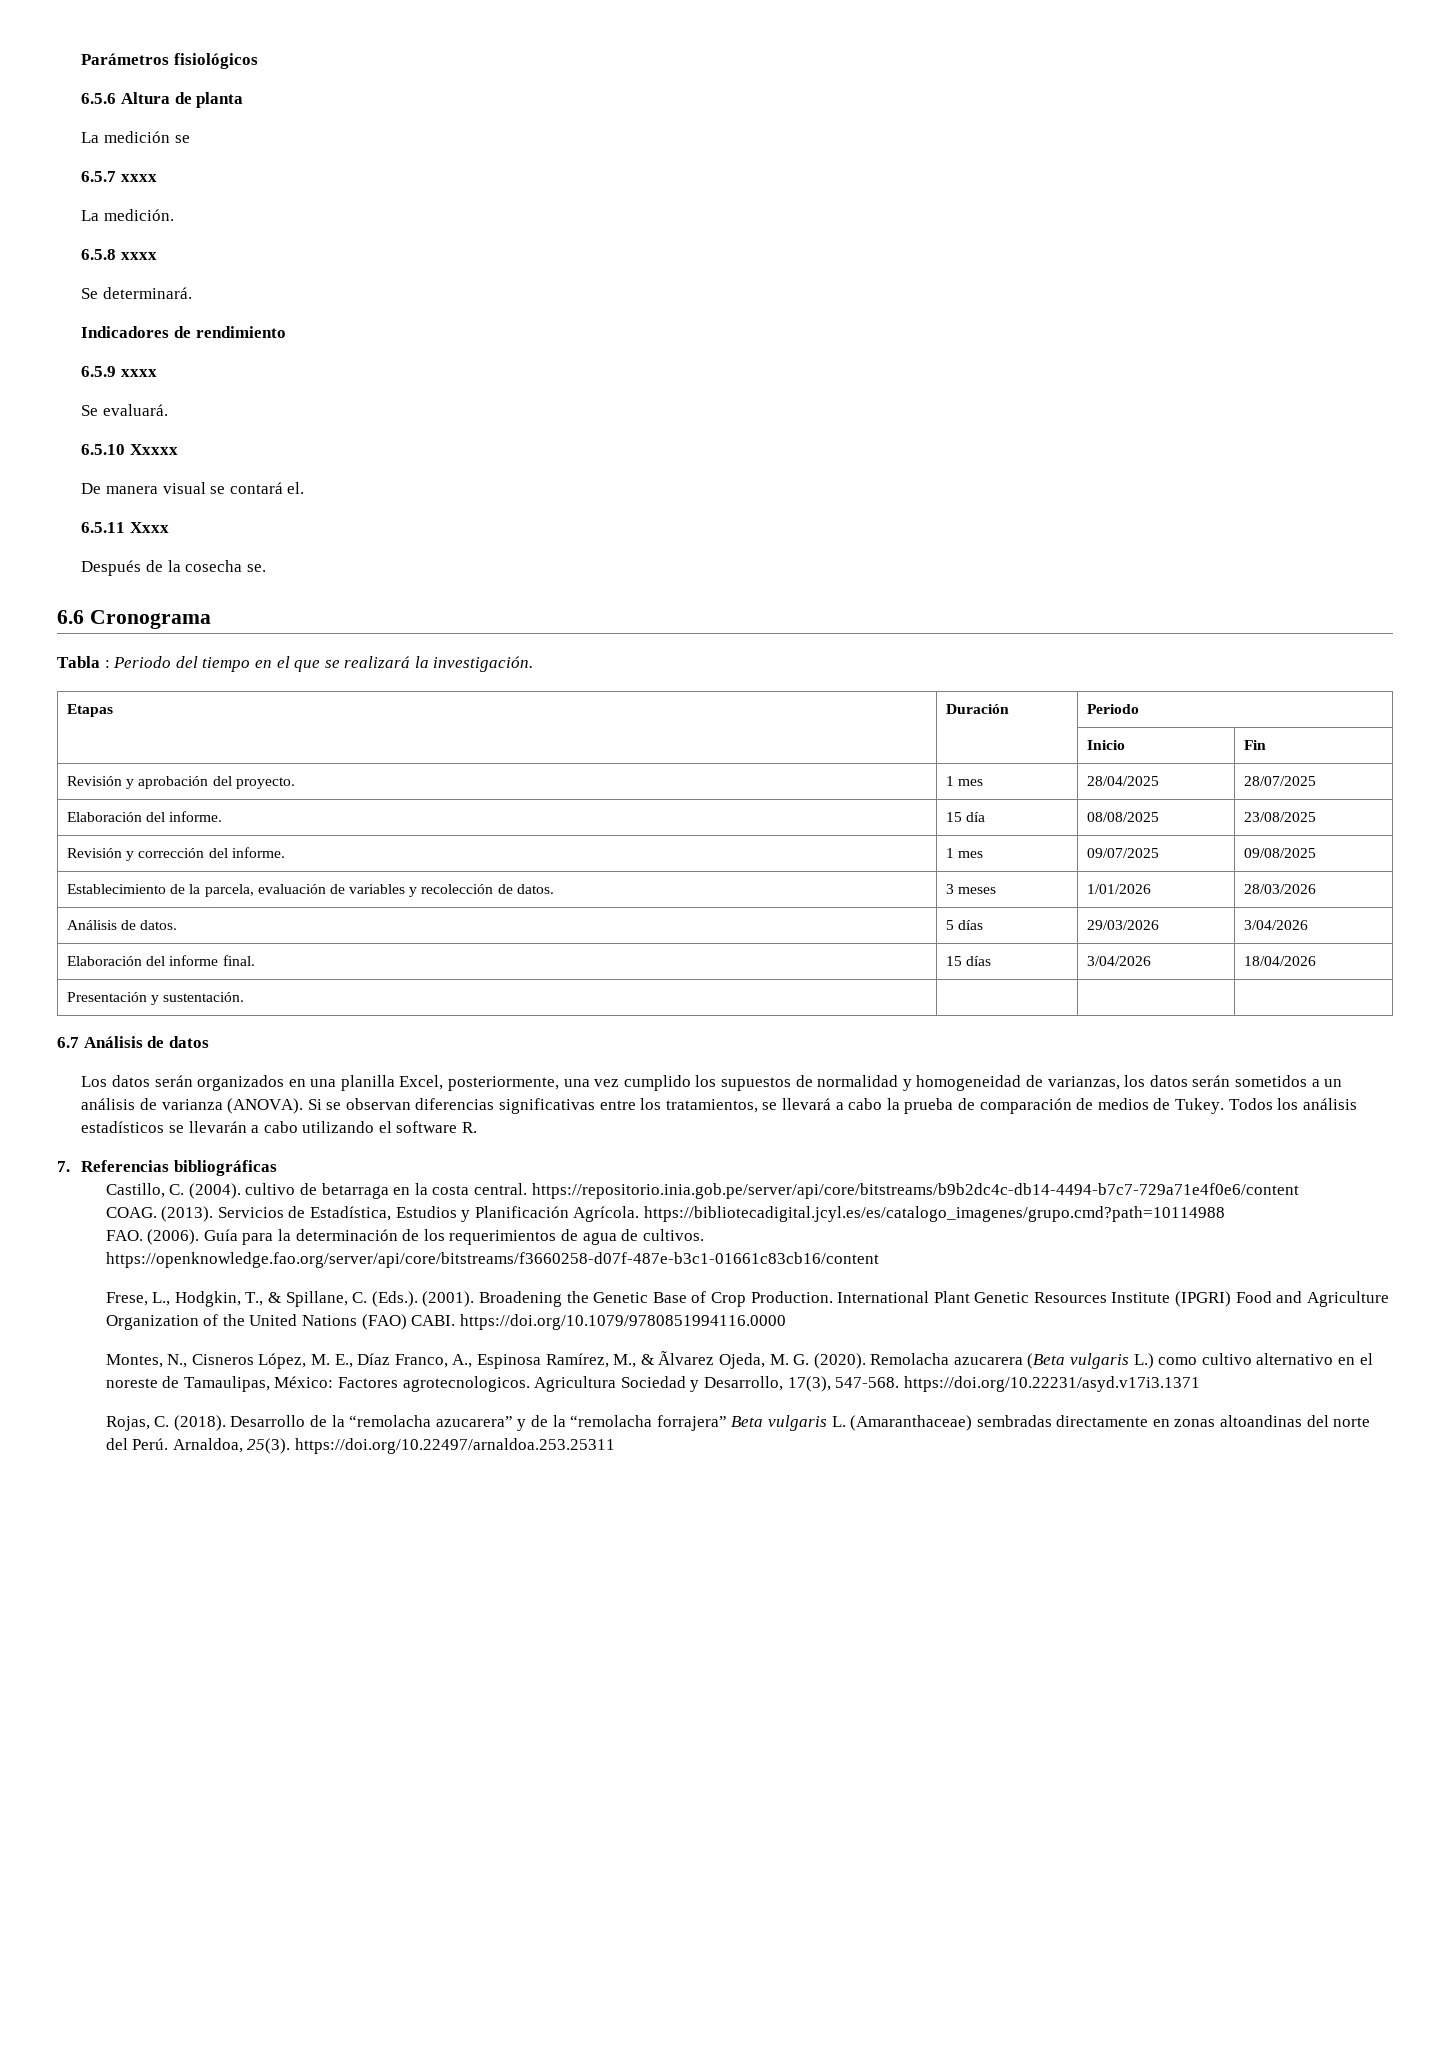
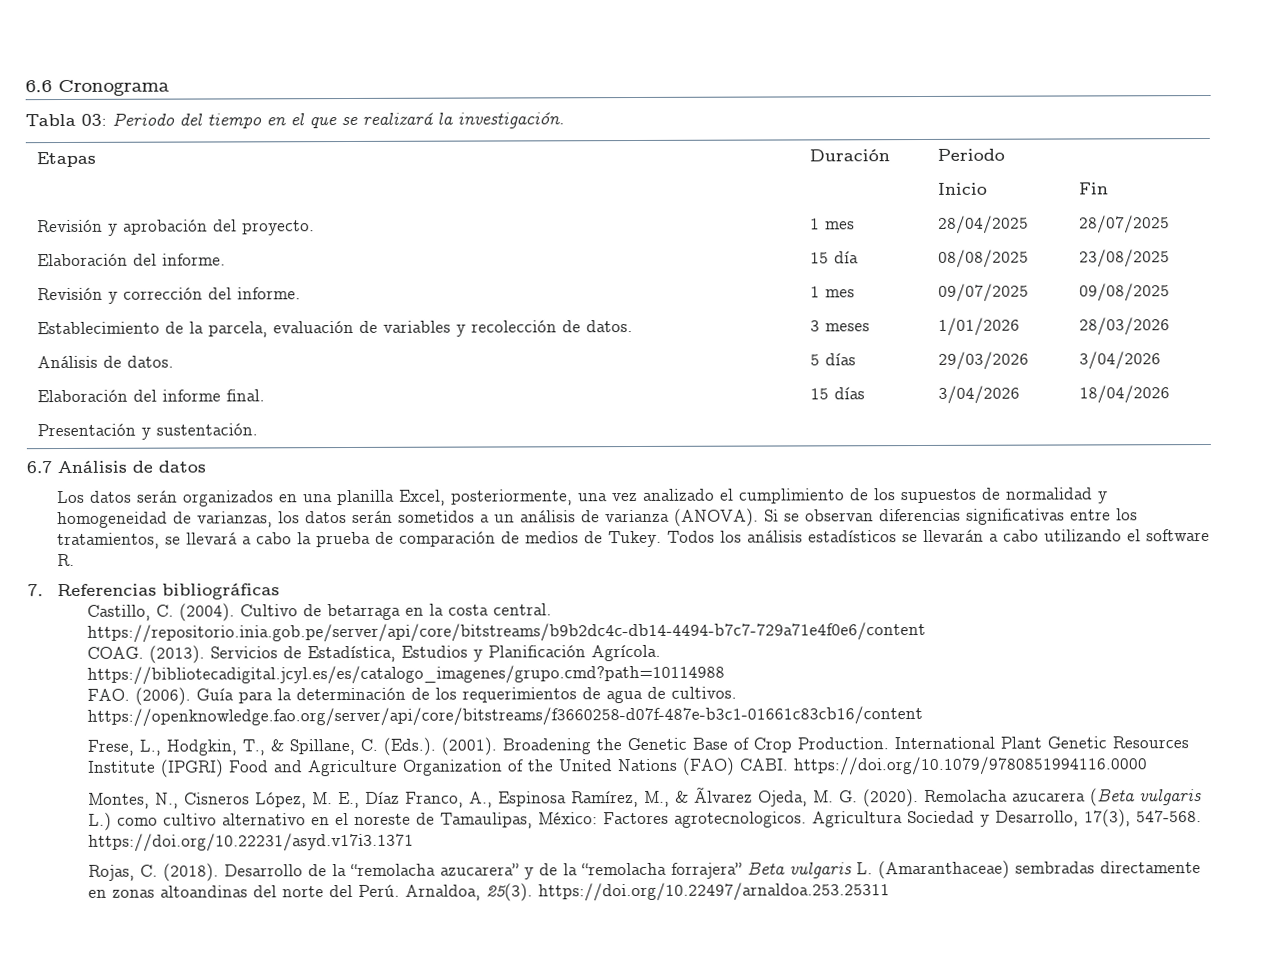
- Parámetros fisiológicos
- 6.5.6 Altura de planta
- La medición se
- 6.5.7 xxxx
- La medición.
- 6.5.8 xxxx
- Se determinará.
- Indicadores de rendimiento
- 6.5.9 xxxx
- Se evaluará.
- 6.5.10 Xxxxx
- De manera visual se contará el.
- 6.5.11 Xxxx
- Después de la cosecha se.
- Tabla : Periodo del tiempo en el que se realizará la investigación.
+ Tabla 03: Periodo del tiempo en el que se realizará la investigación.
- Los datos serán organizados en una planilla Excel, posteriormente, una vez cumplido los supuestos de normalidad y homogeneidad de varianzas, los datos serán sometidos a un análisis de varianza (ANOVA).
+ Los datos serán organizados en una planilla Excel, posteriormente, una vez analizado el cumplimiento de los supuestos de normalidad y homogeneidad de varianzas, los datos serán sometidos a un análisis de varianza (ANOVA).
- Castillo, C. (2004). cultivo de betarraga en la costa central. https://repositorio.inia.gob.pe/server/api/core/bitstreams/b9b2dc4c-db14-4494-b7c7-729a71e4f0e6/content
+ Castillo, C. (2004). Cultivo de betarraga en la costa central. https://repositorio.inia.gob.pe/server/api/core/bitstreams/b9b2dc4c-db14-4494-b7c7-729a71e4f0e6/content

